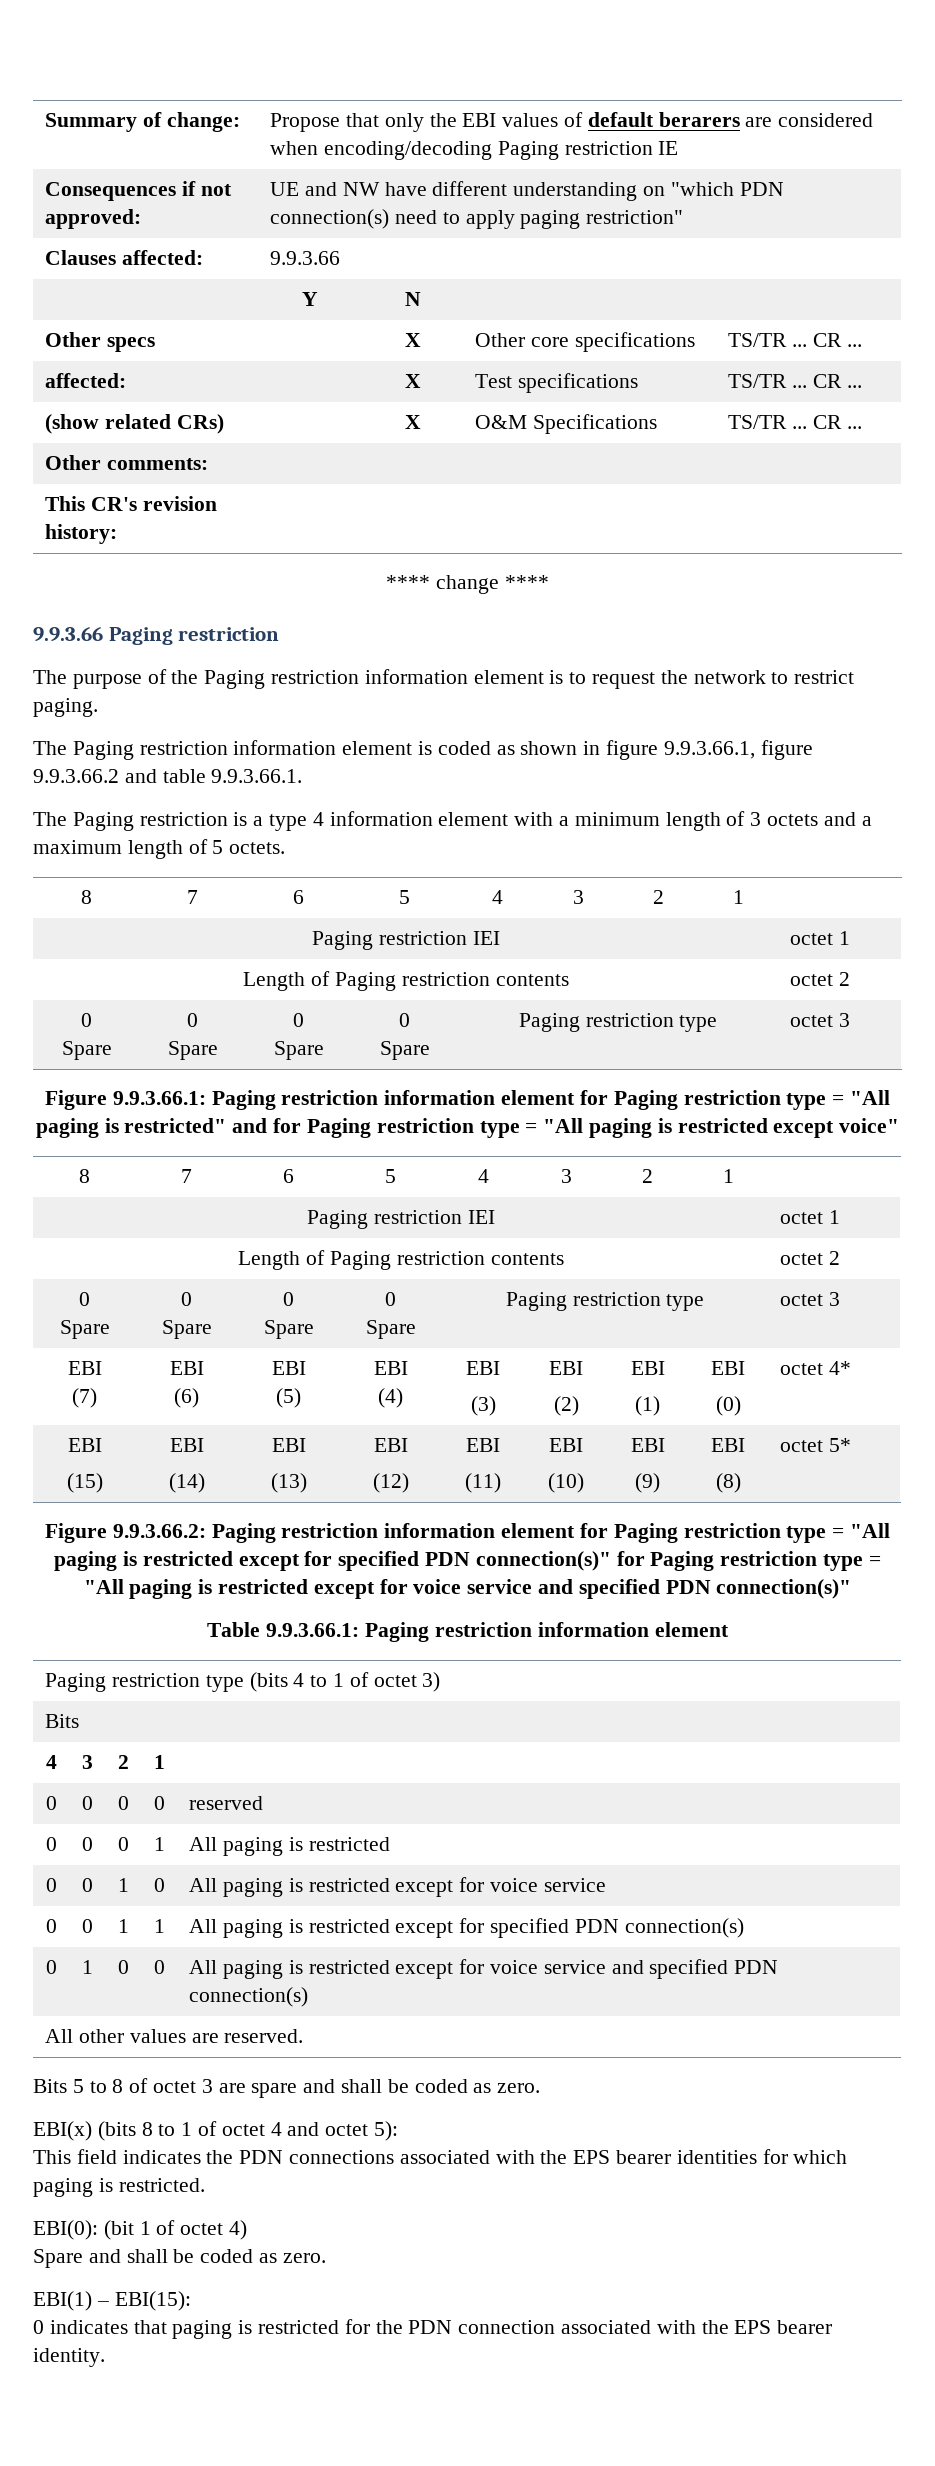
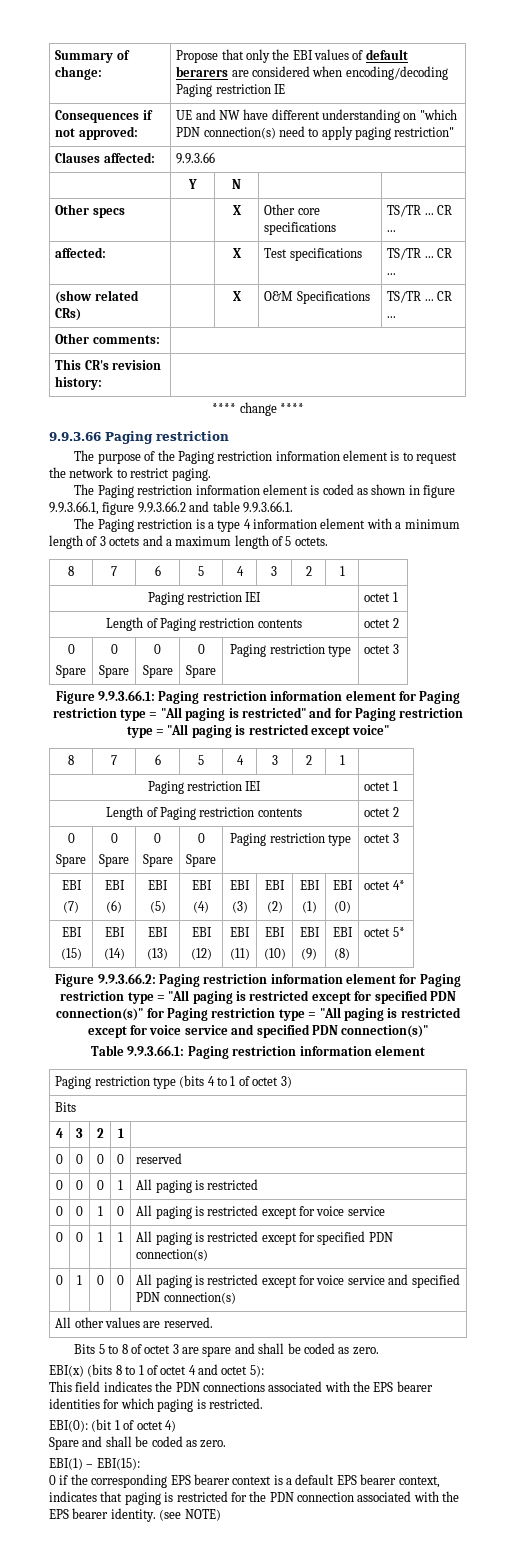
- 0 indicates that paging is restricted for the PDN connection associated with the EPS bearer identity.
+ 0 if the corresponding EPS bearer context is a default EPS bearer context, indicates that paging is restricted for the PDN connection associated with the EPS bearer identity.
+ (see NOTE)

